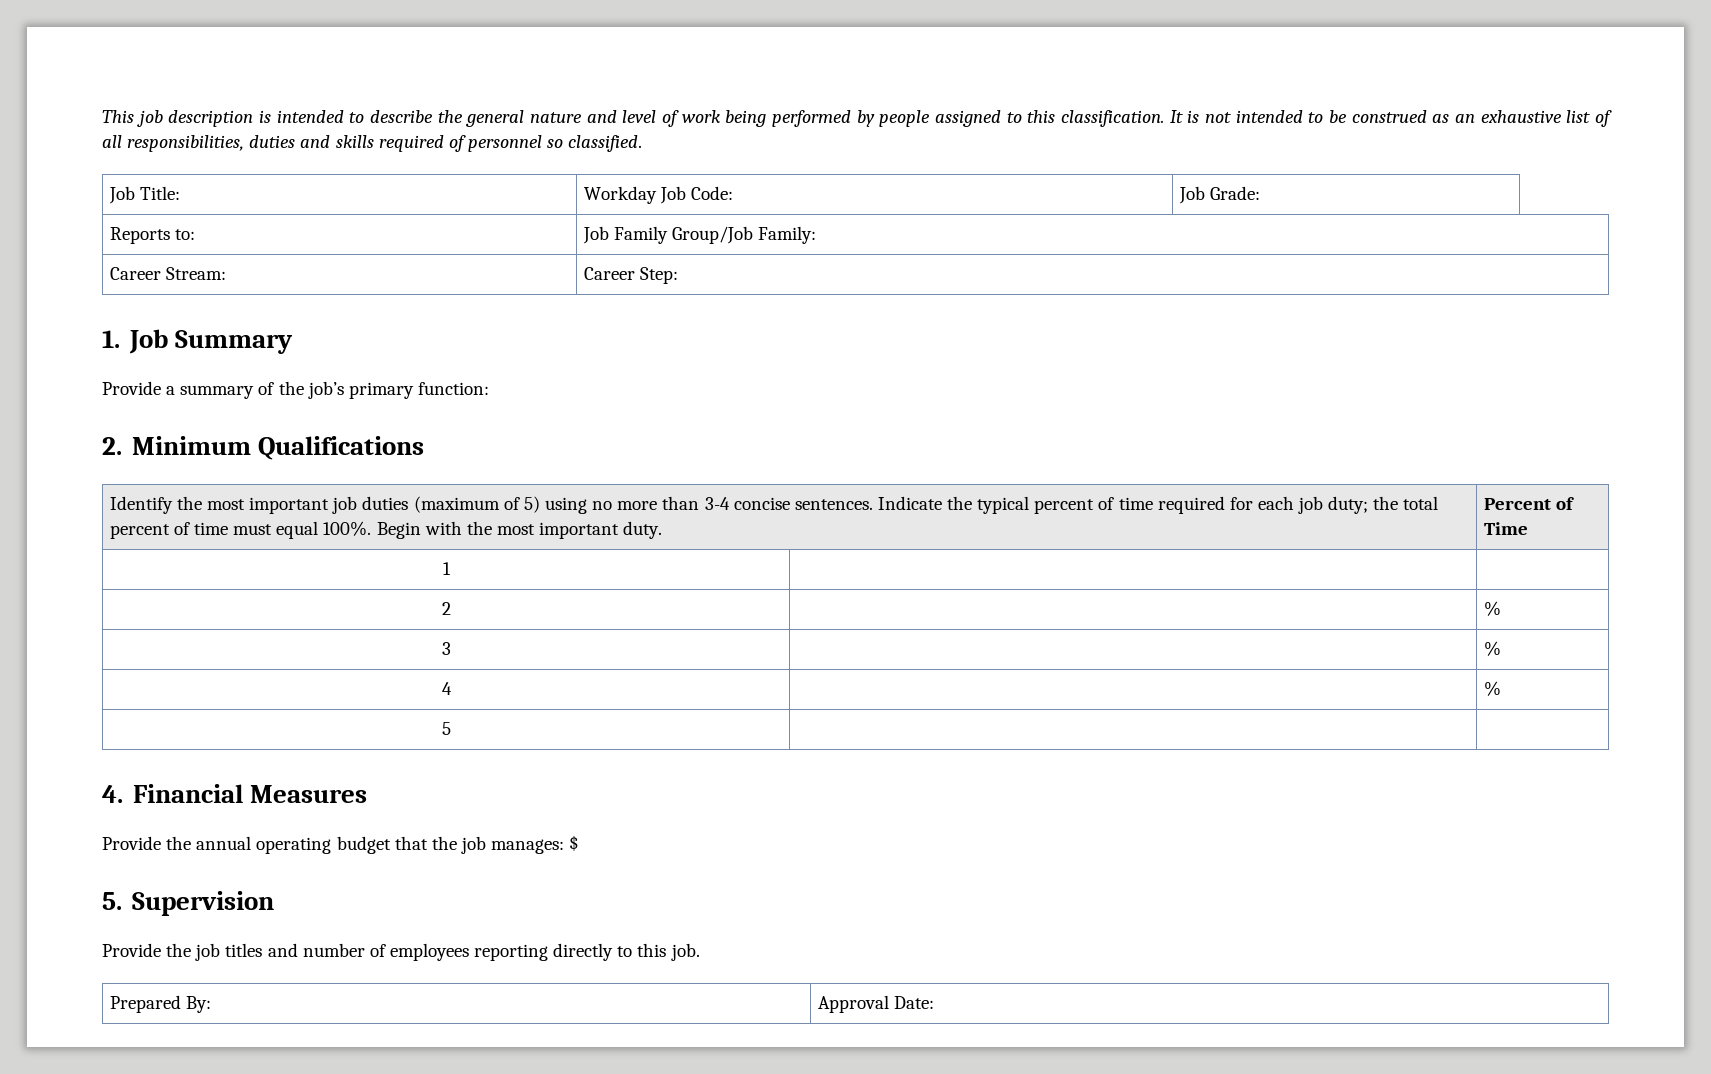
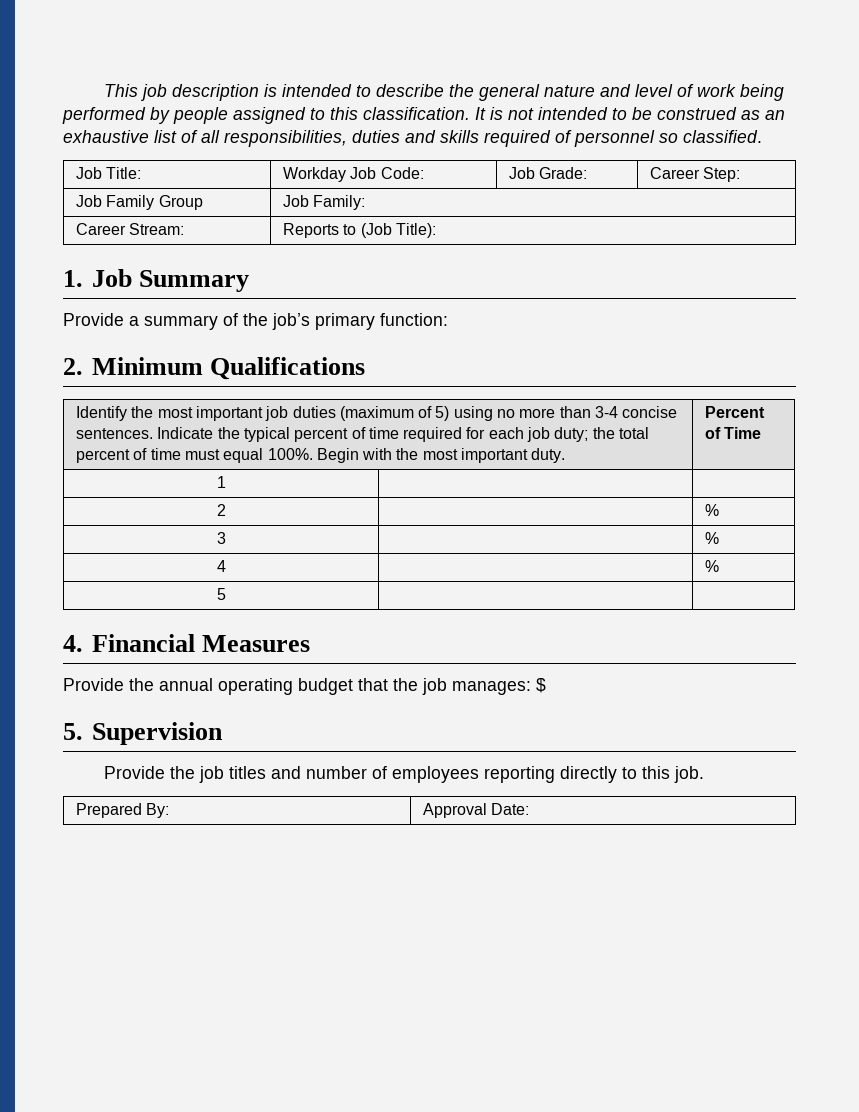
- Job Title: | Workday Job Code: | Job Grade:
- Reports to: | Job Family Group/Job Family:
+ Job Title: | Workday Job Code: | Job Grade: | Career Step:
+ Job Family Group | Job Family:
- Career Stream: | Career Step:
+ Career Stream: | Reports to (Job Title):

